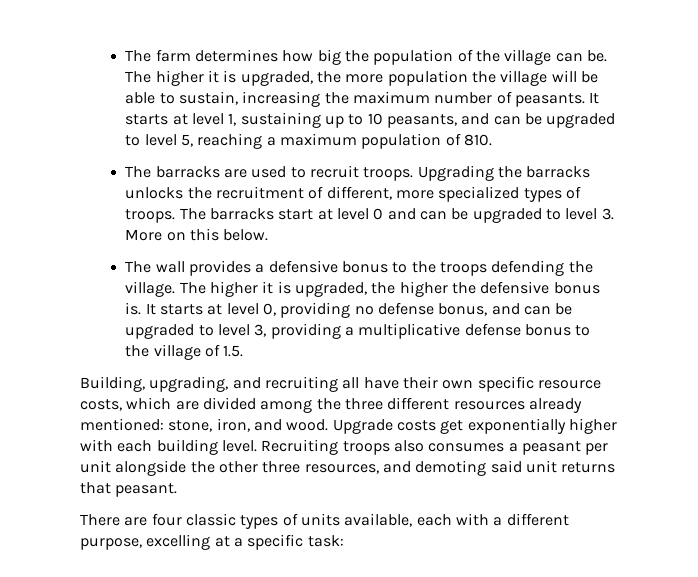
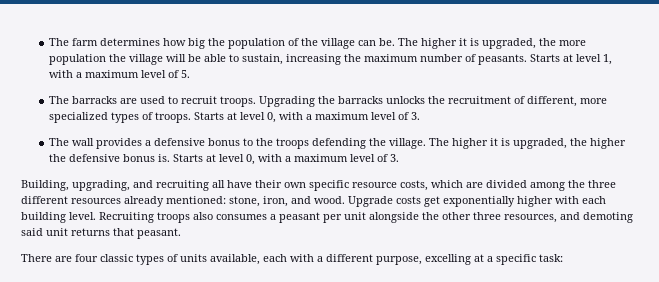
- It starts at level 1, sustaining up to 10 peasants, and can be upgraded to level 5, reaching a maximum population of 810.
+ Starts at level 1, with a maximum level of 5.
- Upgrading the barracks unlocks the recruitment of different, more specialized types of troops. The barracks start at level 0 and can be upgraded to level 3. More on this below.
+ Upgrading the barracks unlocks the recruitment of different, more specialized types of troops. Starts at level 0, with a maximum level of 3.
- The higher it is upgraded, the higher the defensive bonus is. It starts at level 0, providing no defense bonus, and can be upgraded to level 3, providing a multiplicative defense bonus to the village of 1.5.
+ The higher it is upgraded, the higher the defensive bonus is. Starts at level 0, with a maximum level of 3.

